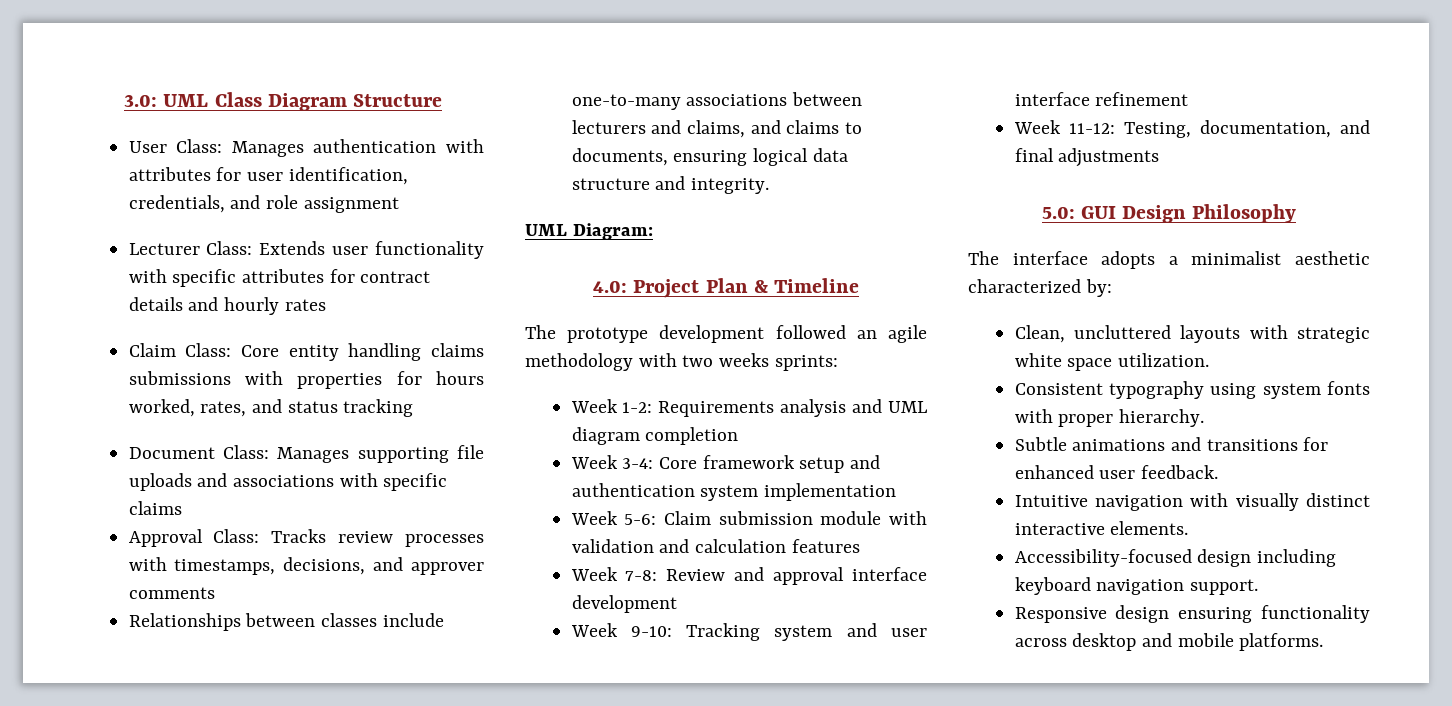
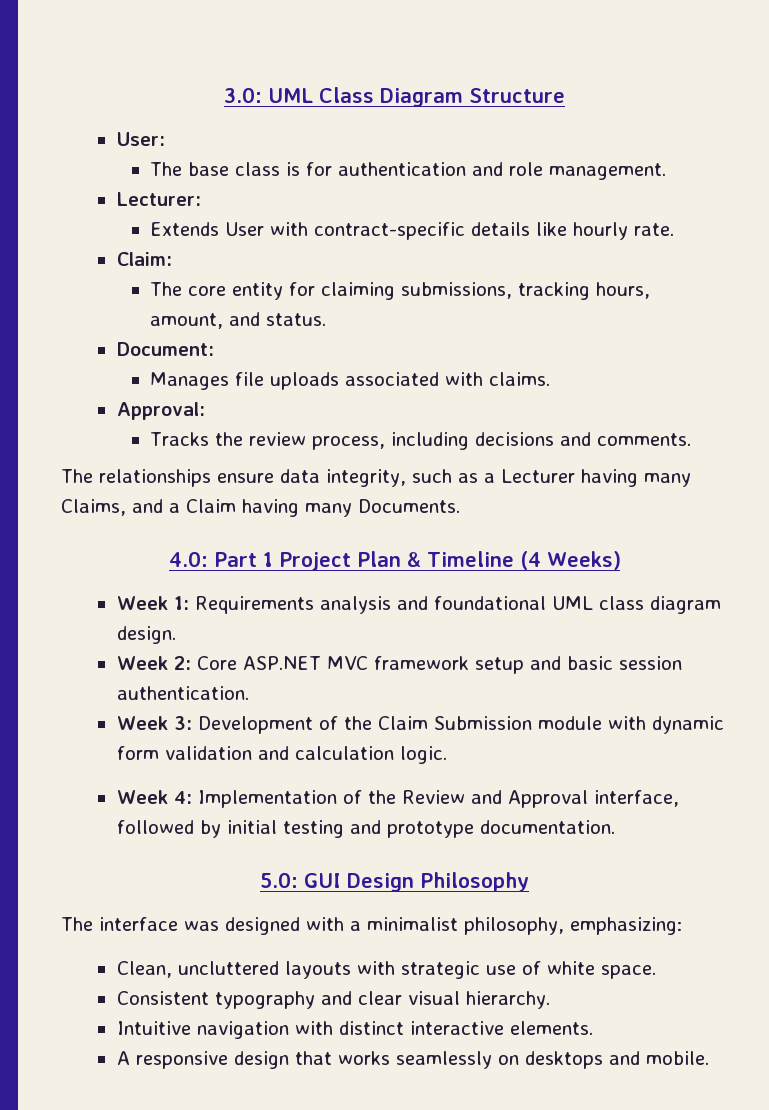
- User Class: Manages authentication with attributes for user identification, credentials, and role assignment
- Lecturer Class: Extends user functionality with specific attributes for contract details and hourly rates
- Claim Class: Core entity handling claims submissions with properties for hours worked, rates, and status tracking
- Document Class: Manages supporting file uploads and associations with specific claims
- Approval Class: Tracks review processes with timestamps, decisions, and approver comments
- Relationships between classes include one-to-many associations between lecturers and claims, and claims to documents, ensuring logical data structure and integrity.
- UML Diagram:
+ User:
+ The base class is for authentication and role management.
+ Lecturer:
+ Extends User with contract-specific details like hourly rate.
+ Claim:
+ The core entity for claiming submissions, tracking hours, amount, and status.
+ Document:
+ Manages file uploads associated with claims.
+ Approval:
+ Tracks the review process, including decisions and comments.
+ The relationships ensure data integrity, such as a Lecturer having many Claims, and a Claim having many Documents.
- 4.0: Project Plan & Timeline
- The prototype development followed an agile methodology with two weeks sprints:
- Week 1-2: Requirements analysis and UML diagram completion
- Week 3-4: Core framework setup and authentication system implementation
- Week 5-6: Claim submission module with validation and calculation features
- Week 7-8: Review and approval interface development
- Week 9-10: Tracking system and user interface refinement
- Week 11-12: Testing, documentation, and final adjustments
+ 4.0: Part 1 Project Plan & Timeline (4 Weeks)
+ Week 1: Requirements analysis and foundational UML class diagram design.
+ Week 2: Core ASP.NET MVC framework setup and basic session authentication.
+ Week 3: Development of the Claim Submission module with dynamic form validation and calculation logic.
+ Week 4: Implementation of the Review and Approval interface, followed by initial testing and prototype documentation.
- The interface adopts a minimalist aesthetic characterized by:
+ The interface was designed with a minimalist philosophy, emphasizing:
- Clean, uncluttered layouts with strategic white space utilization.
- Consistent typography using system fonts with proper hierarchy.
- Subtle animations and transitions for enhanced user feedback.
+ Clean, uncluttered layouts with strategic use of white space.
+ Consistent typography and clear visual hierarchy.
- Intuitive navigation with visually distinct interactive elements.
+ Intuitive navigation with distinct interactive elements.
- Accessibility-focused design including keyboard navigation support.
- Responsive design ensuring functionality across desktop and mobile platforms.
+ A responsive design that works seamlessly on desktops and mobile.

